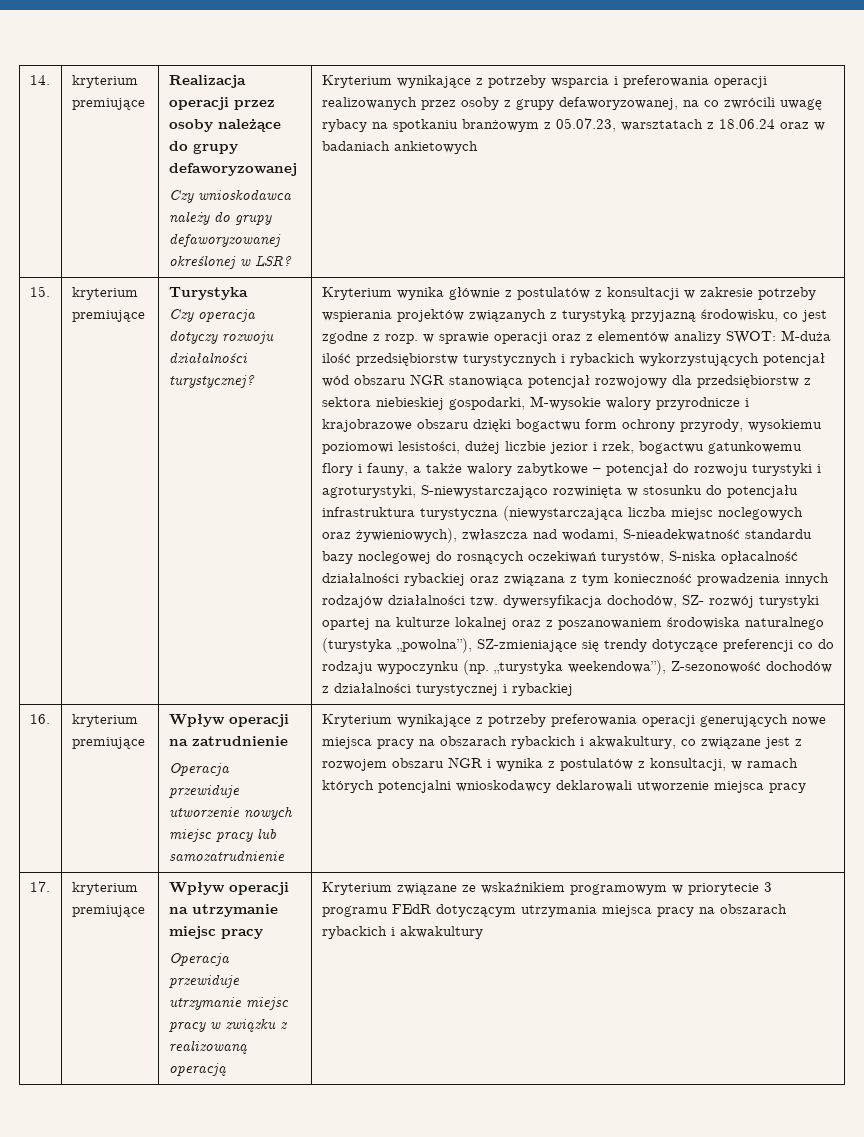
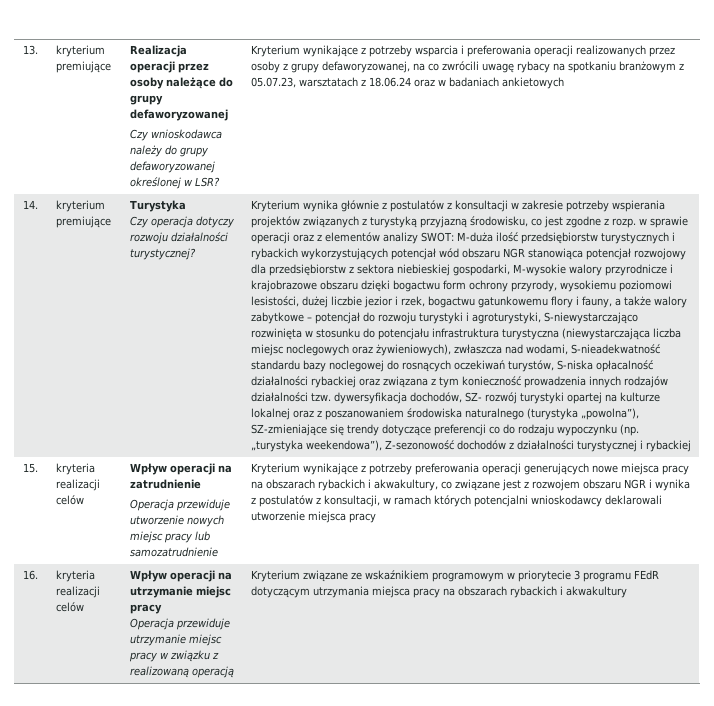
- 14.
+ 13.
- 15.
+ 14.
- 16. | kryterium premiujące
+ 15. | kryteria realizacji celów
- 17. | kryterium premiujące | Wpływ operacji na utrzymanie miejsc pracy
+ 16. | kryteria realizacji celów | Wpływ operacji na utrzymanie miejsc pracy

